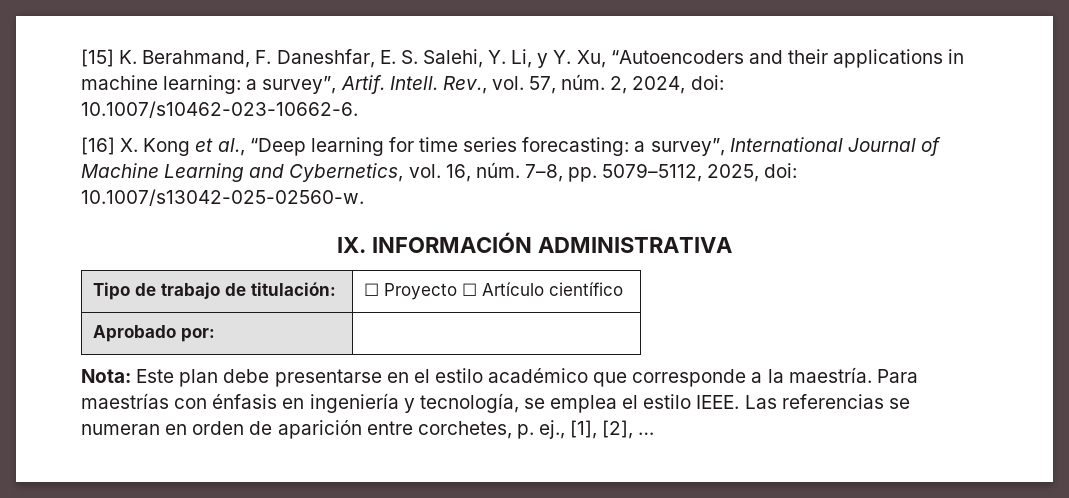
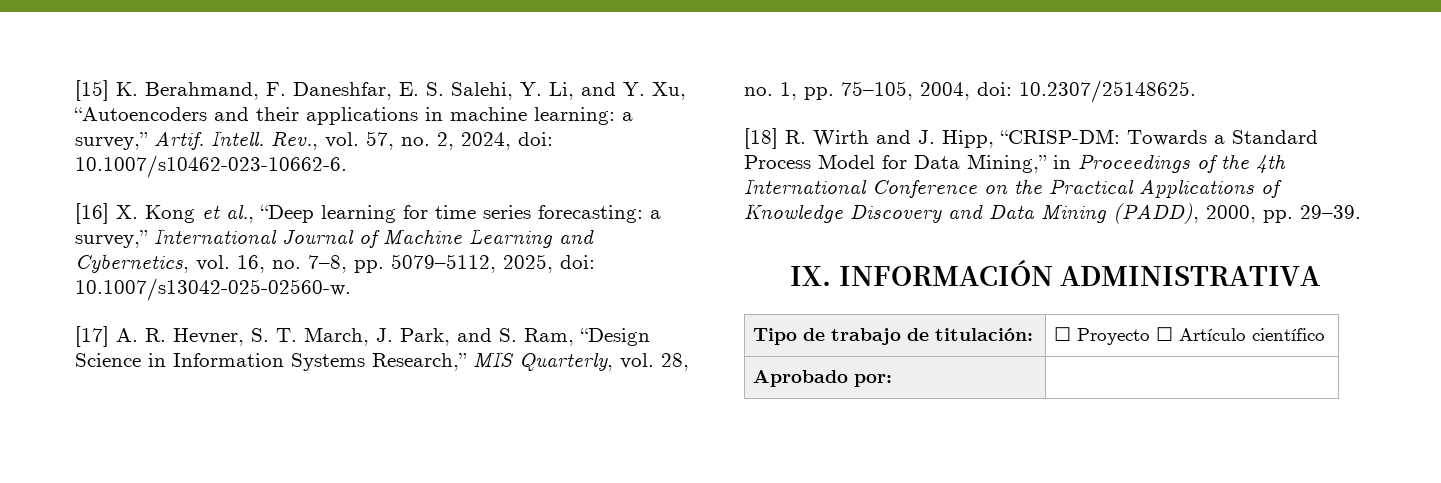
- [15] K. Berahmand, F. Daneshfar, E. S. Salehi, Y. Li, y Y. Xu, “Autoencoders and their applications in machine learning: a survey”, Artif.
+ [15] K. Berahmand, F. Daneshfar, E. S. Salehi, Y. Li, and Y. Xu, “Autoencoders and their applications in machine learning: a survey,” Artif.
- Rev., vol. 57, núm. 2, 2024, doi: 10.1007/s10462-023-10662-6.
+ Rev., vol. 57, no. 2, 2024, doi: 10.1007/s10462-023-10662-6.
- [16] X. Kong et al., “Deep learning for time series forecasting: a survey”, International Journal of Machine Learning and Cybernetics, vol. 16, núm. 7–8, pp. 5079–5112, 2025, doi: 10.1007/s13042-025-02560-w.
+ [16] X. Kong et al., “Deep learning for time series forecasting: a survey,” International Journal of Machine Learning and Cybernetics, vol. 16, no. 7–8, pp. 5079–5112, 2025, doi: 10.1007/s13042-025-02560-w.
+ [17] A. R. Hevner, S. T. March, J. Park, and S. Ram, “Design Science in Information Systems Research,” MIS Quarterly, vol. 28, no. 1, pp. 75–105, 2004, doi: 10.2307/25148625.
+ [18] R. Wirth and J. Hipp, “CRISP-DM: Towards a Standard Process Model for Data Mining,” in Proceedings of the 4th International Conference on the Practical Applications of Knowledge Discovery and Data Mining (PADD), 2000, pp. 29–39.
- Nota: Este plan debe presentarse en el estilo académico que corresponde a la maestría. Para maestrías con énfasis en ingeniería y tecnología, se emplea el estilo IEEE. Las referencias se numeran en orden de aparición entre corchetes, p. ej., [1], [2], …

